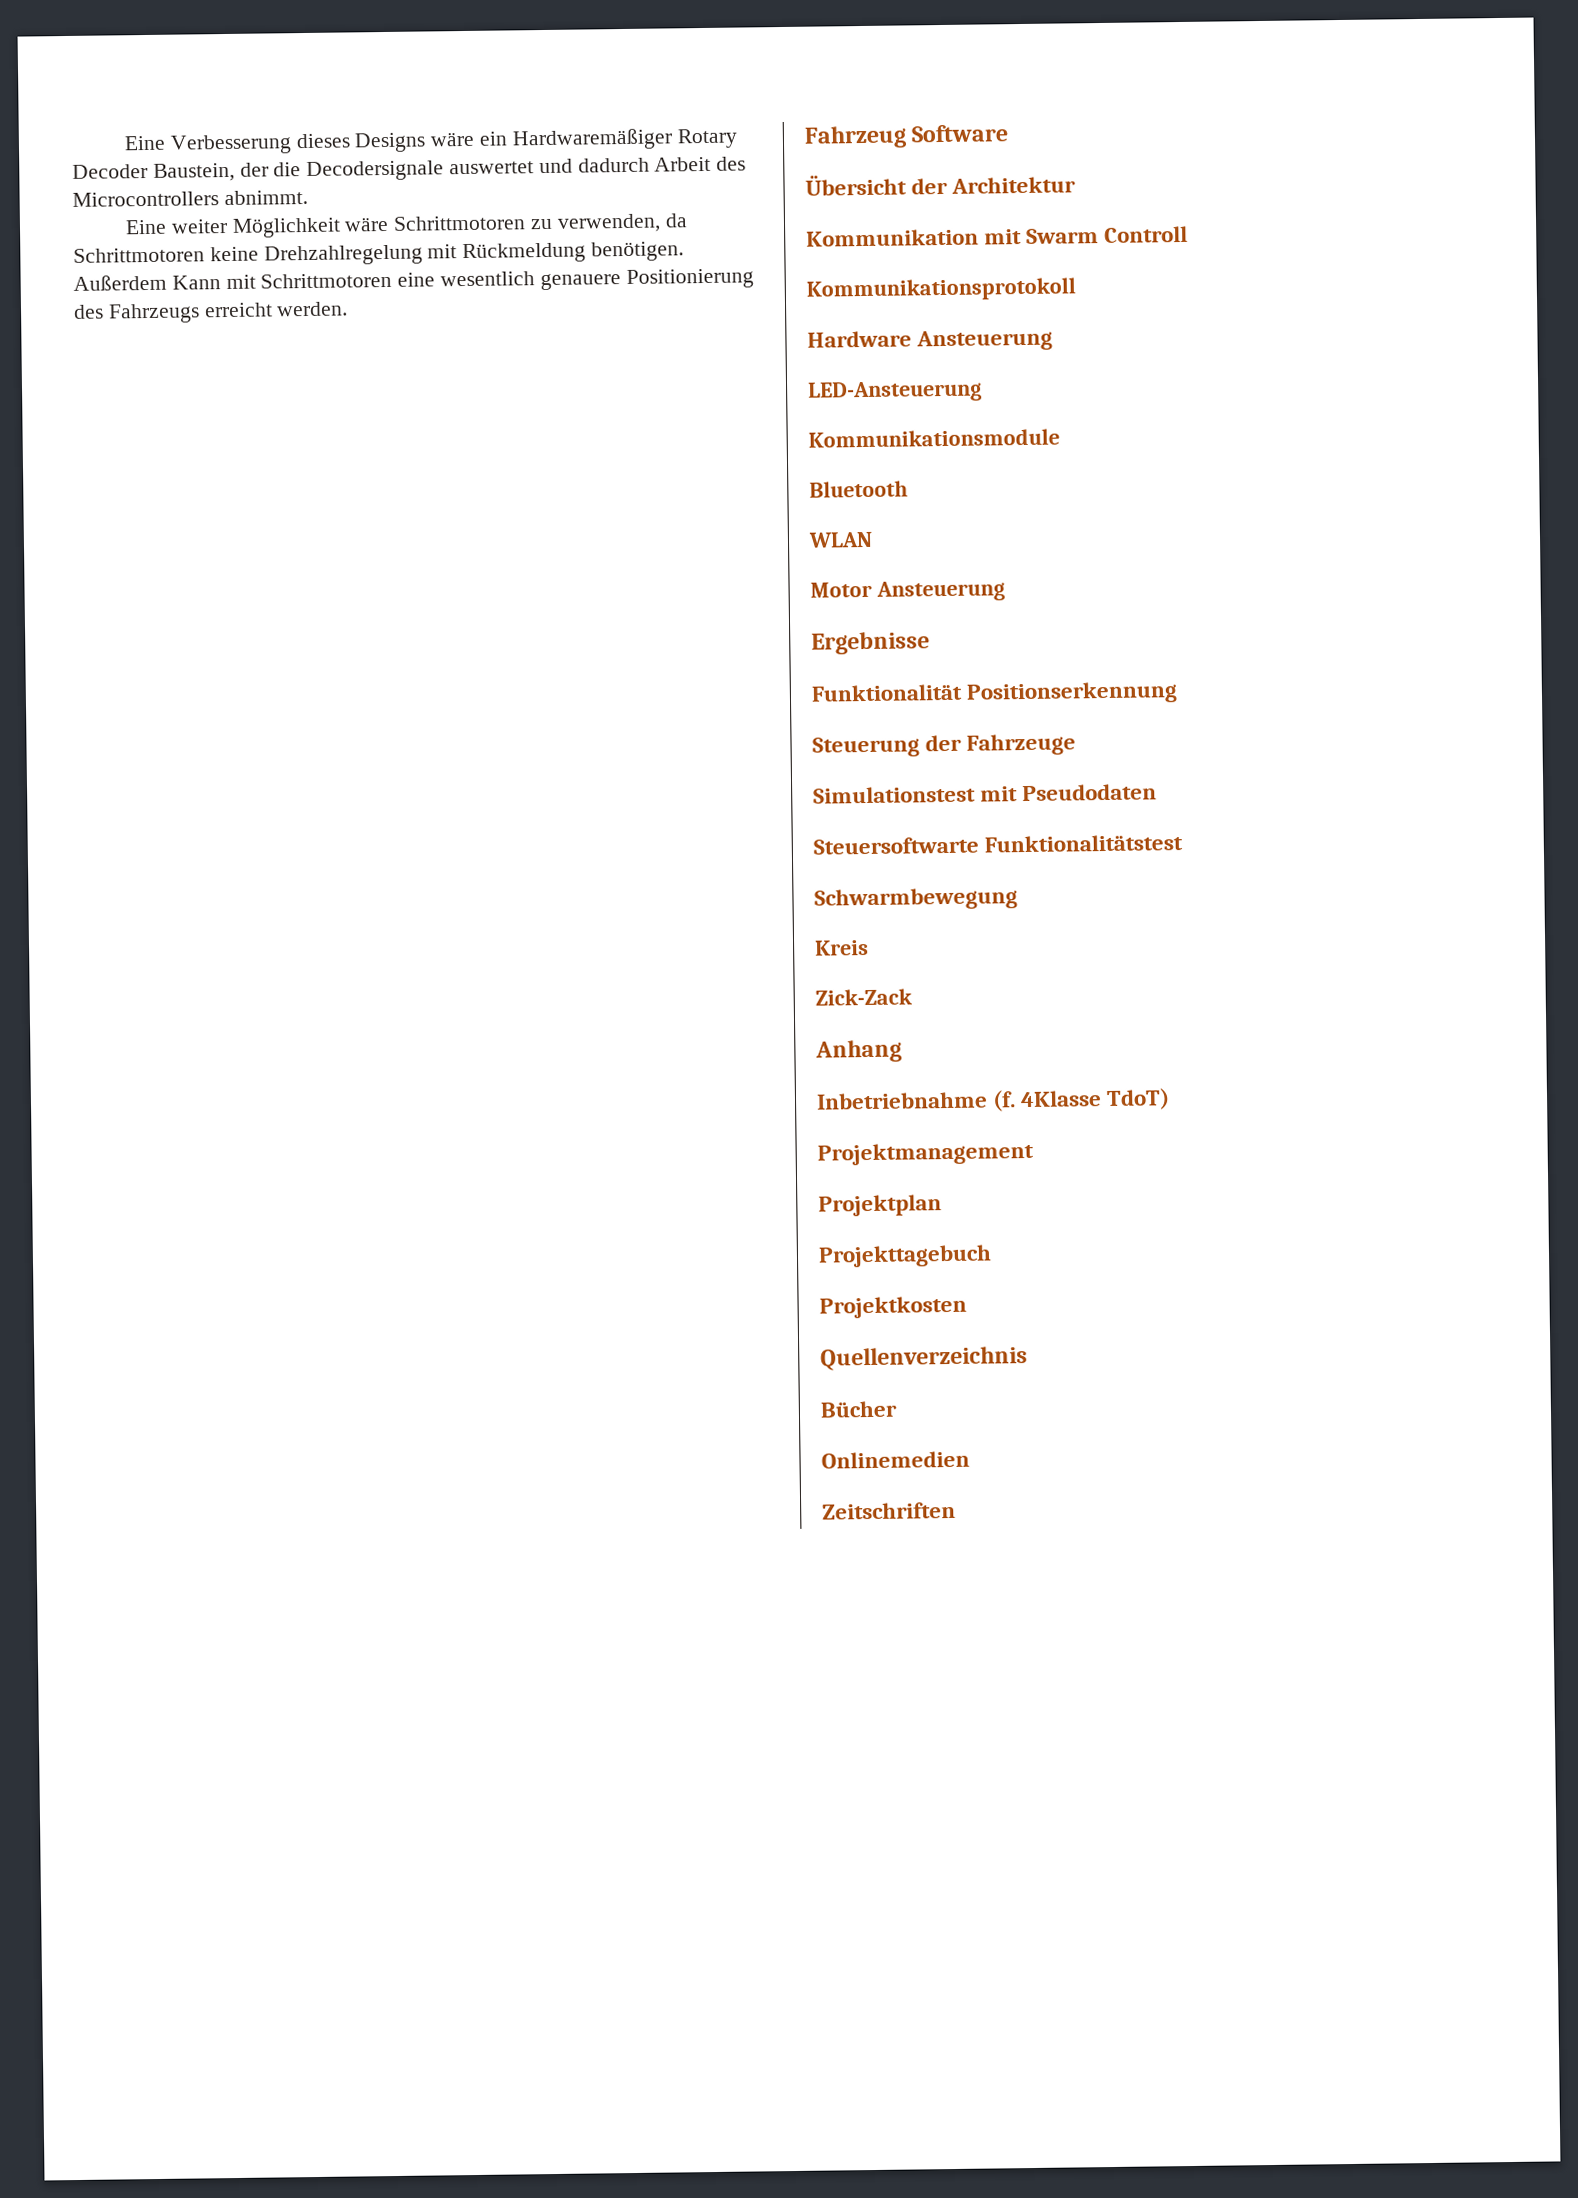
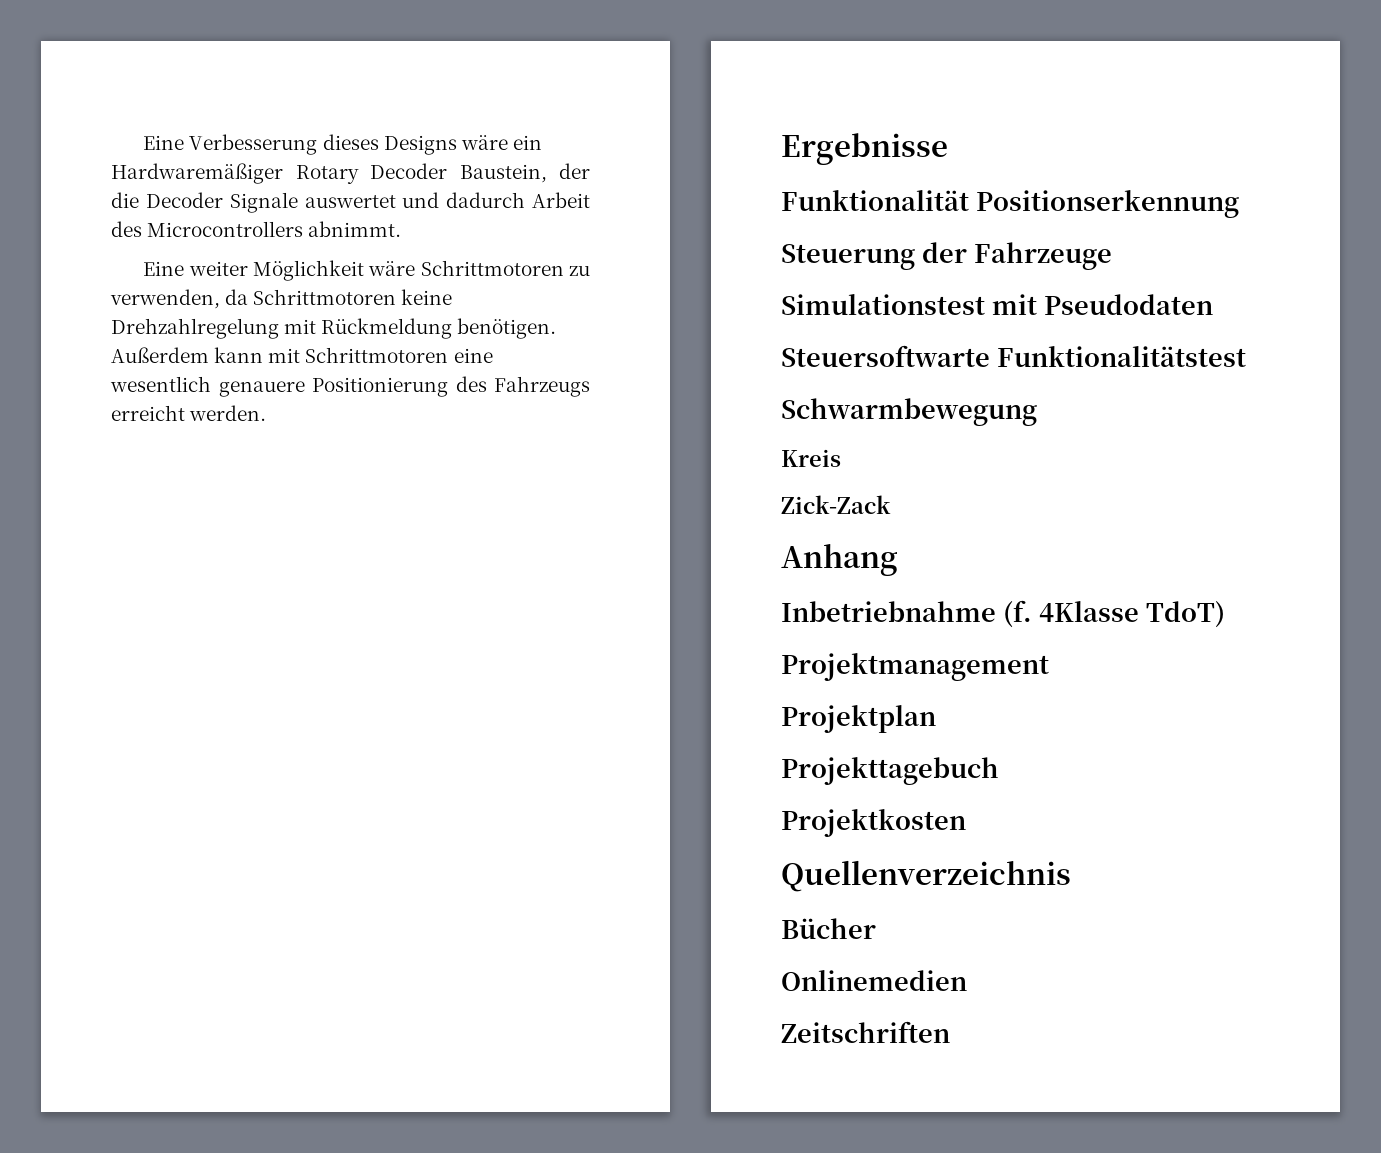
- Eine Verbesserung dieses Designs wäre ein Hardwaremäßiger Rotary Decoder Baustein, der die Decodersignale auswertet und dadurch Arbeit des Microcontrollers abnimmt.
+ Eine Verbesserung dieses Designs wäre ein Hardwaremäßiger Rotary Decoder Baustein, der die Decoder Signale auswertet und dadurch Arbeit des Microcontrollers abnimmt.
- Außerdem Kann mit Schrittmotoren eine wesentlich genauere Positionierung des Fahrzeugs erreicht werden.
+ Außerdem kann mit Schrittmotoren eine wesentlich genauere Positionierung des Fahrzeugs erreicht werden.
- Fahrzeug Software
- Übersicht der Architektur
- Kommunikation mit Swarm Controll
- Kommunikationsprotokoll
- Hardware Ansteuerung
- LED-Ansteuerung
- Kommunikationsmodule
- Bluetooth
- WLAN
- Motor Ansteuerung

